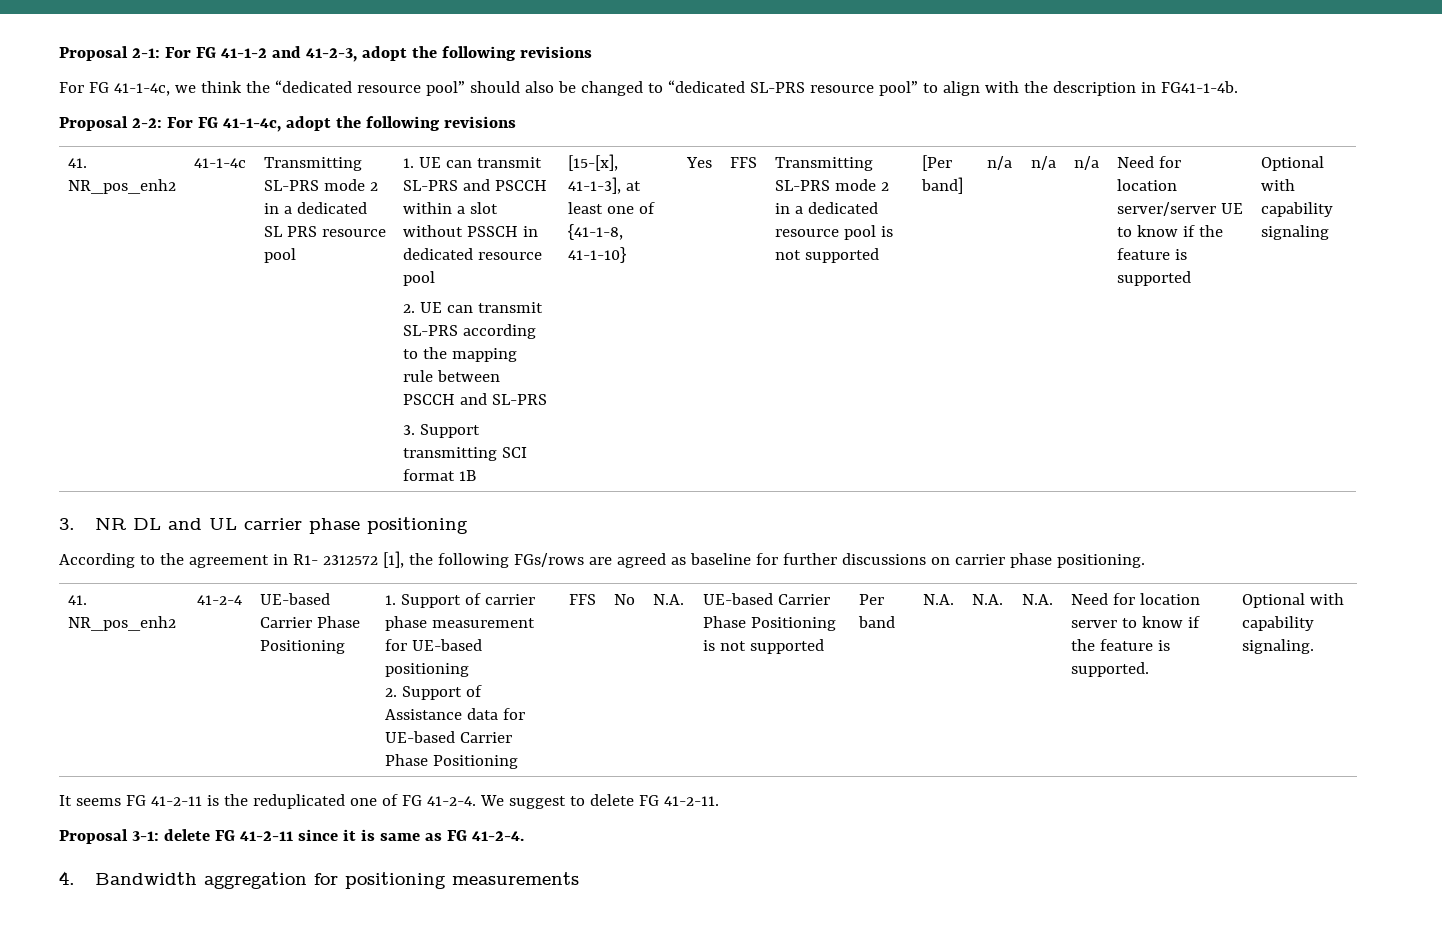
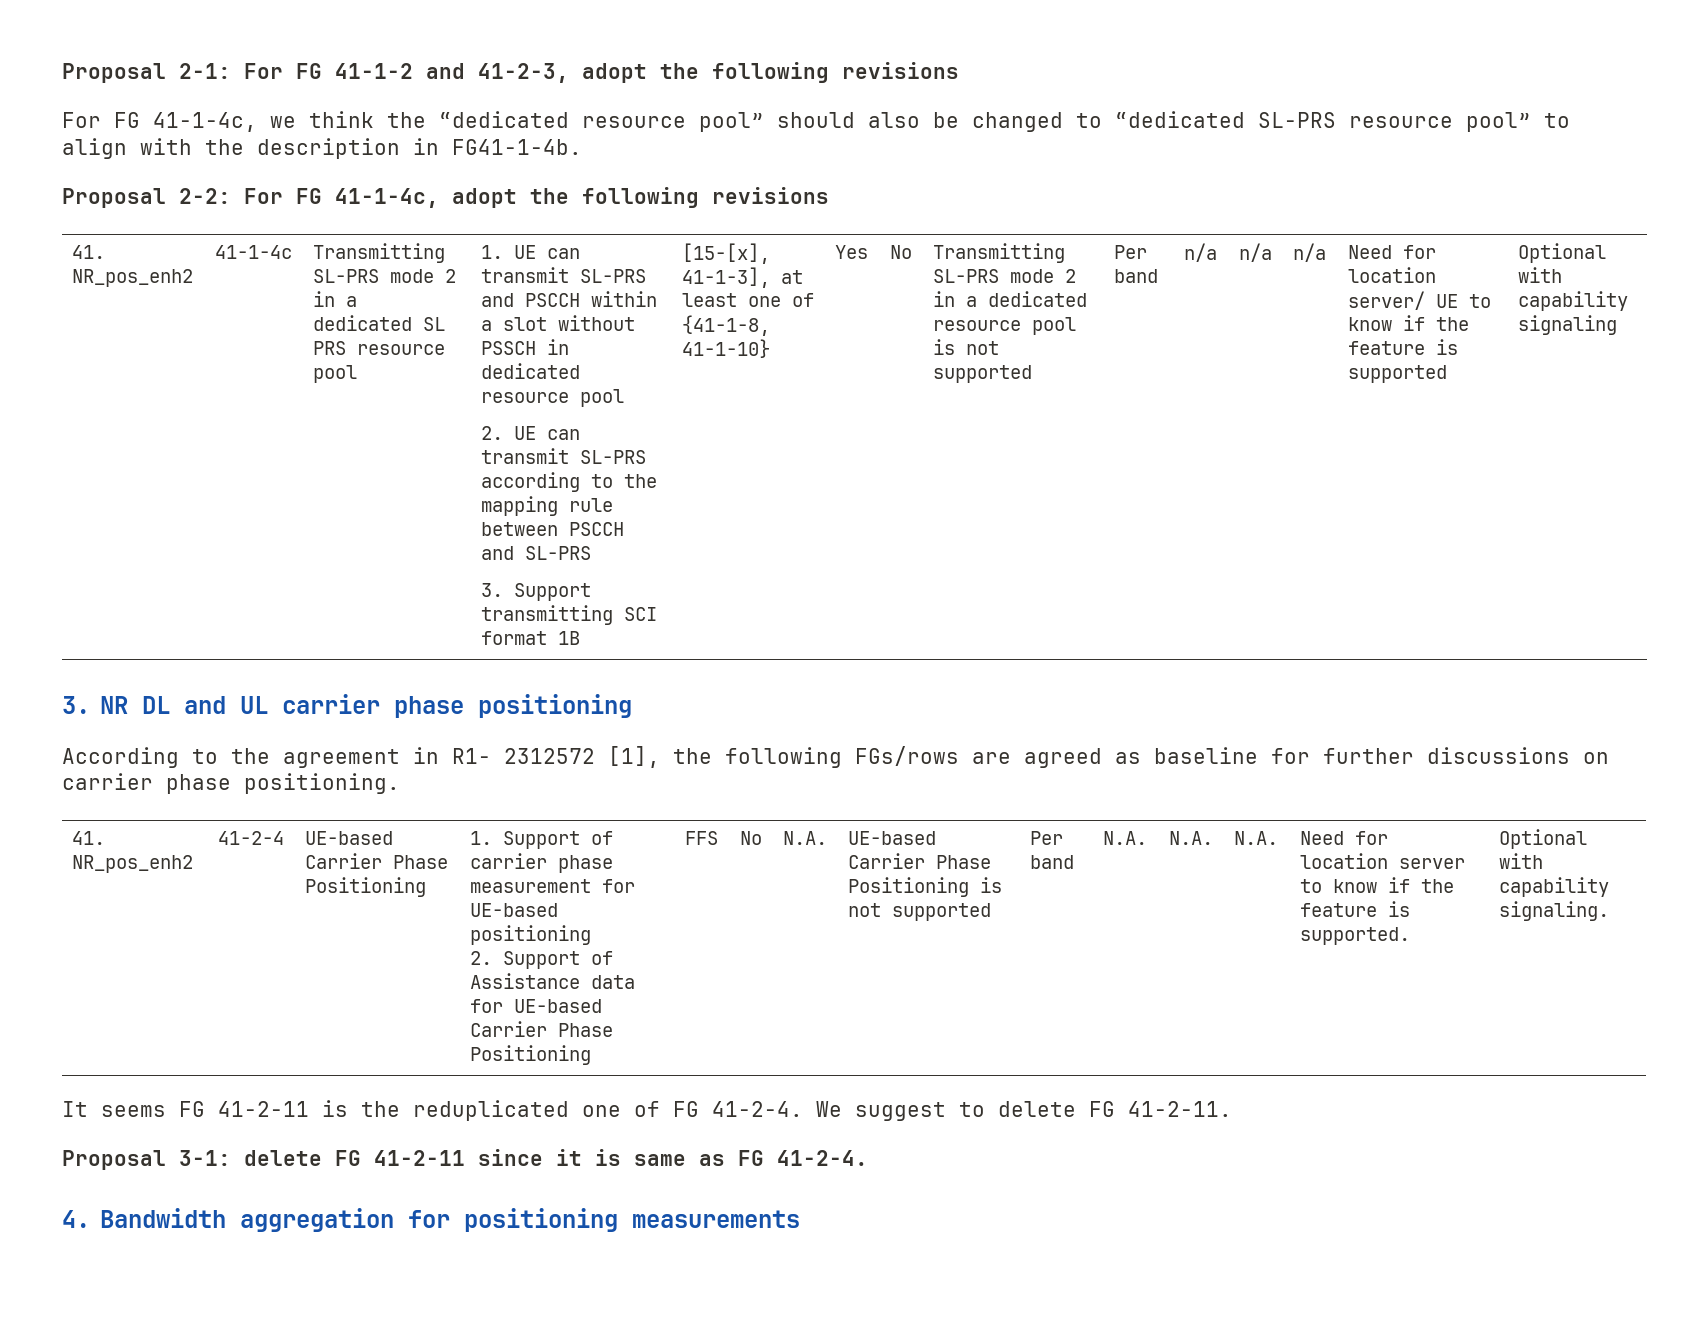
- Yes | FFS
+ Yes | No
- Transmitting SL-PRS mode 2 in a dedicated resource pool is not supported | [Per band]
+ Transmitting SL-PRS mode 2 in a dedicated resource pool is not supported | Per band
- Need for location server/server UE to know if the feature is supported
+ Need for location server/ UE to know if the feature is supported

